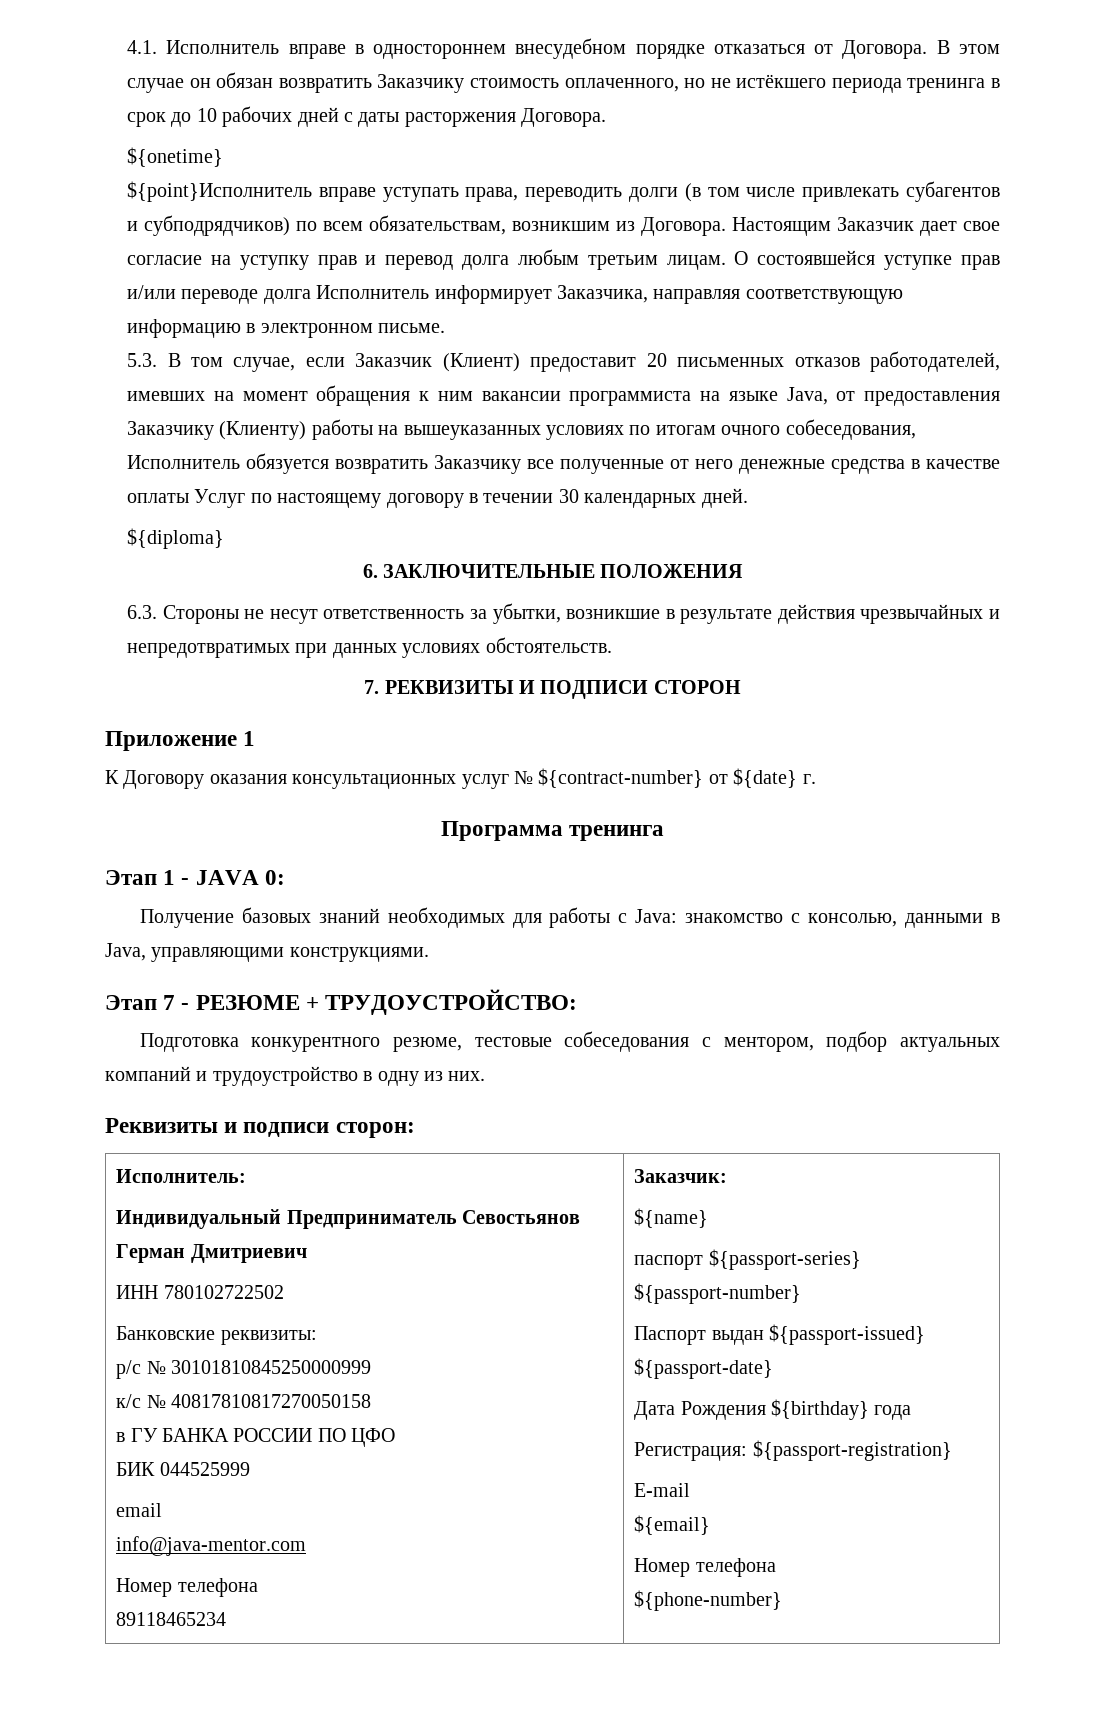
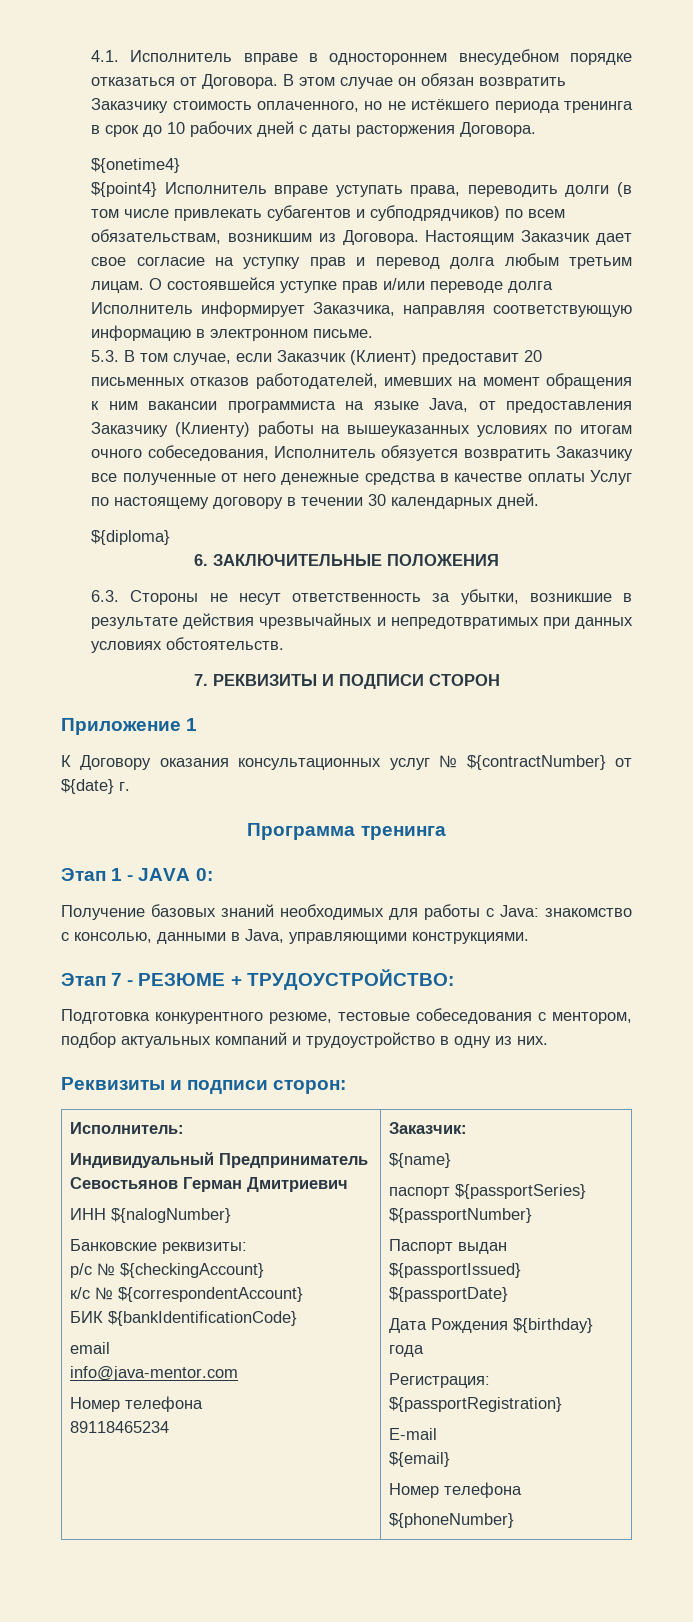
- ${onetime}
- ${point}Исполнитель вправе уступать права, переводить долги (в том числе привлекать субагентов и субподрядчиков) по всем обязательствам, возникшим из Договора.
+ ${onetime4}
+ ${point4} Исполнитель вправе уступать права, переводить долги (в том числе привлекать субагентов и субподрядчиков) по всем обязательствам, возникшим из Договора.
- К Договору оказания консультационных услуг № ${contract-number} от ${date} г.
+ К Договору оказания консультационных услуг № ${contractNumber} от ${date} г.
- ИНН 780102722502
+ ИНН ${nalogNumber}
- р/с № 30101810845250000999
+ р/с № ${checkingAccount}
- к/с № 40817810817270050158
- в ГУ БАНКА РОССИИ ПО ЦФО
+ к/с № ${correspondentAccount}
- БИК 044525999
+ БИК ${bankIdentificationCode}
- паспорт ${passport-series} ${passport-number}
+ паспорт ${passportSeries} ${passportNumber}
- Паспорт выдан ${passport-issued} ${passport-date}
+ Паспорт выдан ${passportIssued} ${passportDate}
- Регистрация: ${passport-registration}
+ Регистрация: ${passportRegistration}
- ${phone-number}
+ ${phoneNumber}

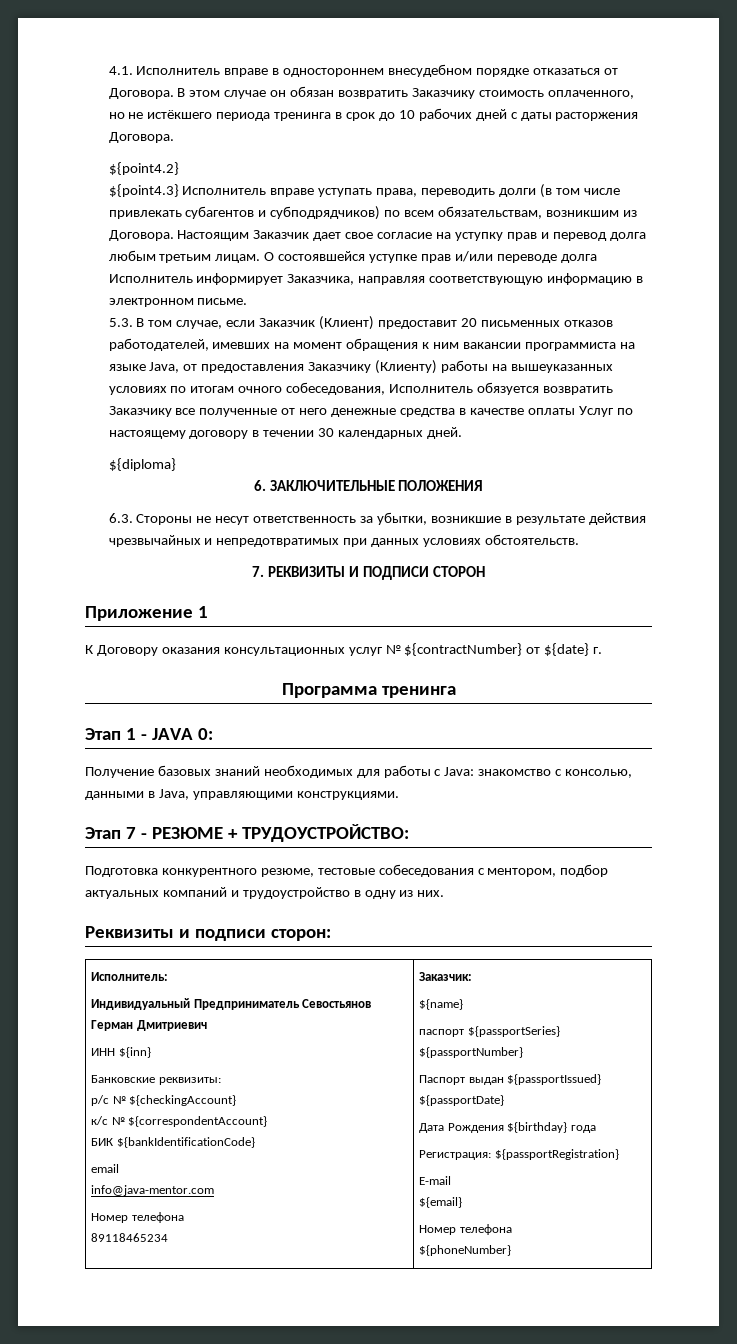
- ${onetime4}
- ${point4} Исполнитель вправе уступать права, переводить долги (в том числе привлекать субагентов и субподрядчиков) по всем обязательствам, возникшим из Договора.
+ ${point4.2}
+ ${point4.3} Исполнитель вправе уступать права, переводить долги (в том числе привлекать субагентов и субподрядчиков) по всем обязательствам, возникшим из Договора.
- ИНН ${nalogNumber}
+ ИНН ${inn}

